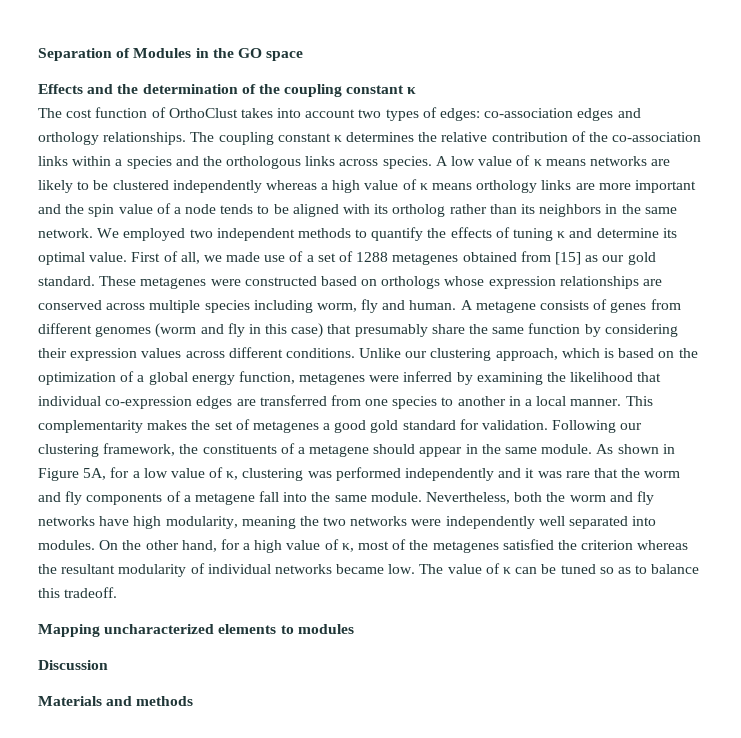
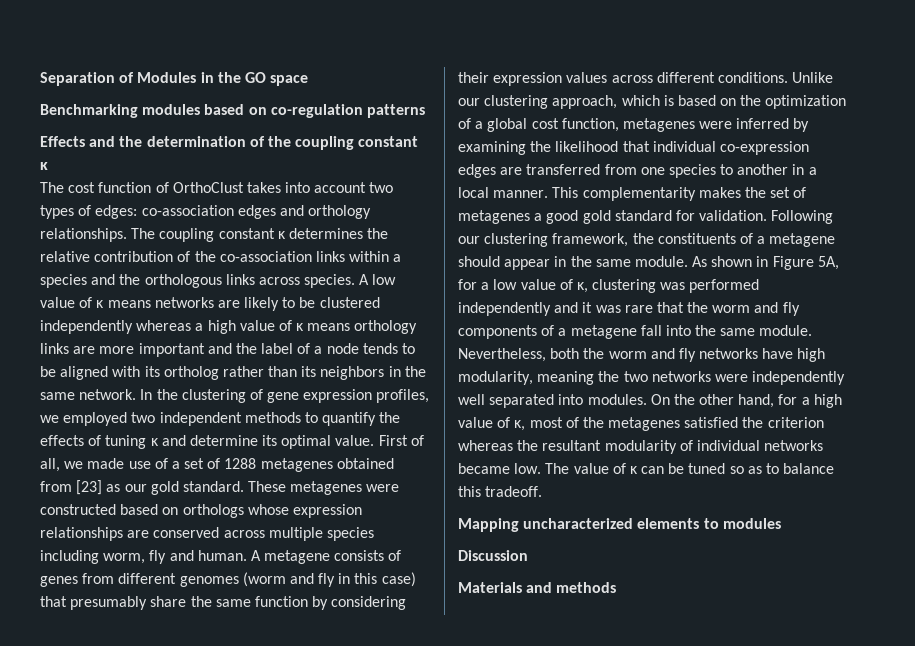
+ Benchmarking modules based on co-regulation patterns
- A low value of κ means networks are likely to be clustered independently whereas a high value of κ means orthology links are more important and the spin value of a node tends to be aligned with its ortholog rather than its neighbors in the same network.
+ A low value of κ means networks are likely to be clustered independently whereas a high value of κ means orthology links are more important and the label of a node tends to be aligned with its ortholog rather than its neighbors in the same network.
- We employed two independent methods to quantify the effects of tuning κ and determine its optimal value.
+ In the clustering of gene expression profiles, we employed two independent methods to quantify the effects of tuning κ and determine its optimal value.
- First of all, we made use of a set of 1288 metagenes obtained from [15] as our gold standard.
+ First of all, we made use of a set of 1288 metagenes obtained from [23] as our gold standard.
- Unlike our clustering approach, which is based on the optimization of a global energy function, metagenes were inferred by examining the likelihood that individual co-expression edges are transferred from one species to another in a local manner.
+ Unlike our clustering approach, which is based on the optimization of a global cost function, metagenes were inferred by examining the likelihood that individual co-expression edges are transferred from one species to another in a local manner.

